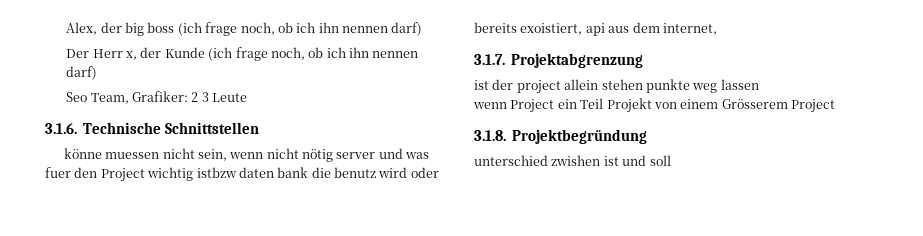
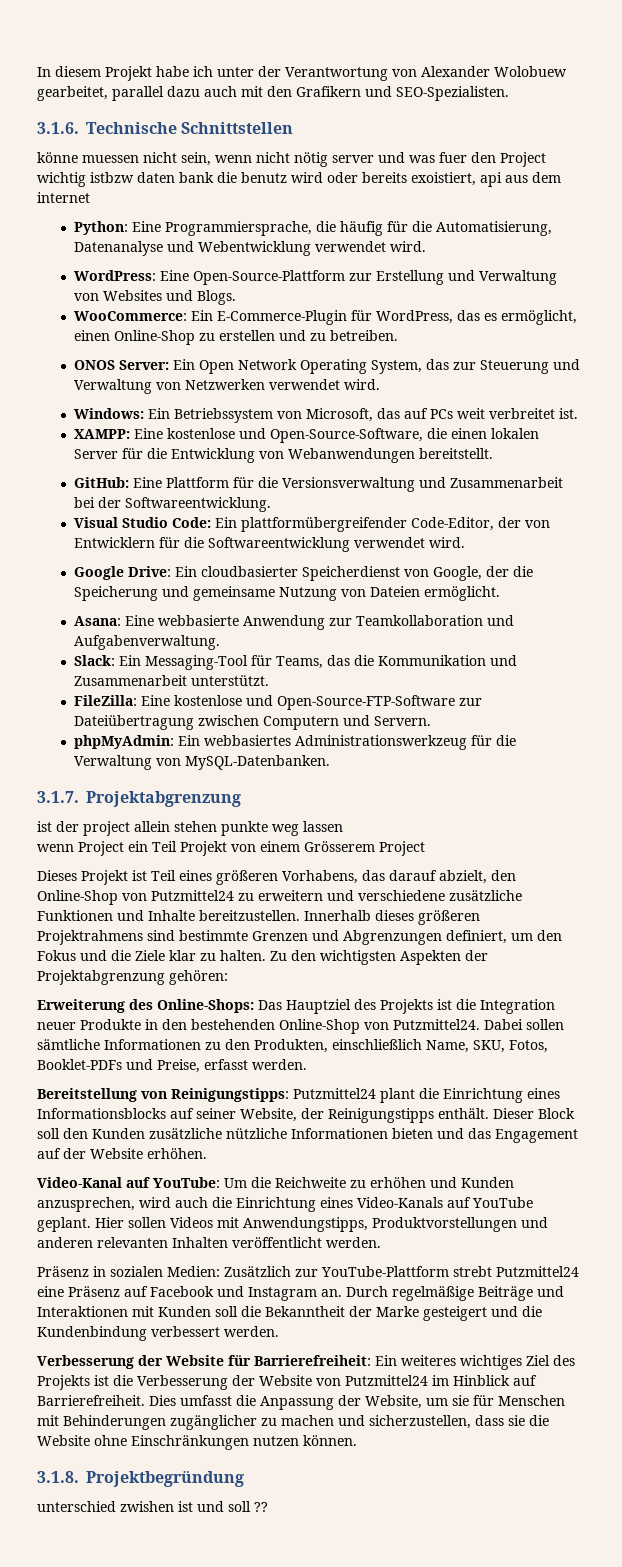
- Alex, der big boss (ich frage noch, ob ich ihn nennen darf)
- Der Herr x, der Kunde (ich frage noch, ob ich ihn nennen darf)
- Seo Team, Grafiker: 2 3 Leute
+ In diesem Projekt habe ich unter der Verantwortung von Alexander Wolobuew gearbeitet, parallel dazu auch mit den Grafikern und SEO-Spezialisten.
- könne muessen nicht sein, wenn nicht nötig server und was fuer den Project wichtig istbzw daten bank die benutz wird oder bereits exoistiert, api aus dem internet,
+ könne muessen nicht sein, wenn nicht nötig server und was fuer den Project wichtig istbzw daten bank die benutz wird oder bereits exoistiert, api aus dem internet
+ Python: Eine Programmiersprache, die häufig für die Automatisierung, Datenanalyse und Webentwicklung verwendet wird.
+ WordPress: Eine Open-Source-Plattform zur Erstellung und Verwaltung von Websites und Blogs.
+ WooCommerce: Ein E-Commerce-Plugin für WordPress, das es ermöglicht, einen Online-Shop zu erstellen und zu betreiben.
+ ONOS Server: Ein Open Network Operating System, das zur Steuerung und Verwaltung von Netzwerken verwendet wird.
+ Windows: Ein Betriebssystem von Microsoft, das auf PCs weit verbreitet ist.
+ XAMPP: Eine kostenlose und Open-Source-Software, die einen lokalen Server für die Entwicklung von Webanwendungen bereitstellt.
+ GitHub: Eine Plattform für die Versionsverwaltung und Zusammenarbeit bei der Softwareentwicklung.
+ Visual Studio Code: Ein plattformübergreifender Code-Editor, der von Entwicklern für die Softwareentwicklung verwendet wird.
+ Google Drive: Ein cloudbasierter Speicherdienst von Google, der die Speicherung und gemeinsame Nutzung von Dateien ermöglicht.
+ Asana: Eine webbasierte Anwendung zur Teamkollaboration und Aufgabenverwaltung.
+ Slack: Ein Messaging-Tool für Teams, das die Kommunikation und Zusammenarbeit unterstützt.
+ FileZilla: Eine kostenlose und Open-Source-FTP-Software zur Dateiübertragung zwischen Computern und Servern.
+ phpMyAdmin: Ein webbasiertes Administrationswerkzeug für die Verwaltung von MySQL-Datenbanken.
+ Dieses Projekt ist Teil eines größeren Vorhabens, das darauf abzielt, den Online-Shop von Putzmittel24 zu erweitern und verschiedene zusätzliche Funktionen und Inhalte bereitzustellen. Innerhalb dieses größeren Projektrahmens sind bestimmte Grenzen und Abgrenzungen definiert, um den Fokus und die Ziele klar zu halten. Zu den wichtigsten Aspekten der Projektabgrenzung gehören:
+ Erweiterung des Online-Shops: Das Hauptziel des Projekts ist die Integration neuer Produkte in den bestehenden Online-Shop von Putzmittel24. Dabei sollen sämtliche Informationen zu den Produkten, einschließlich Name, SKU, Fotos, Booklet-PDFs und Preise, erfasst werden.
+ Bereitstellung von Reinigungstipps: Putzmittel24 plant die Einrichtung eines Informationsblocks auf seiner Website, der Reinigungstipps enthält. Dieser Block soll den Kunden zusätzliche nützliche Informationen bieten und das Engagement auf der Website erhöhen.
+ Video-Kanal auf YouTube: Um die Reichweite zu erhöhen und Kunden anzusprechen, wird auch die Einrichtung eines Video-Kanals auf YouTube geplant. Hier sollen Videos mit Anwendungstipps, Produktvorstellungen und anderen relevanten Inhalten veröffentlicht werden.
+ Präsenz in sozialen Medien: Zusätzlich zur YouTube-Plattform strebt Putzmittel24 eine Präsenz auf Facebook und Instagram an. Durch regelmäßige Beiträge und Interaktionen mit Kunden soll die Bekanntheit der Marke gesteigert und die Kundenbindung verbessert werden.
+ Verbesserung der Website für Barrierefreiheit: Ein weiteres wichtiges Ziel des Projekts ist die Verbesserung der Website von Putzmittel24 im Hinblick auf Barrierefreiheit. Dies umfasst die Anpassung der Website, um sie für Menschen mit Behinderungen zugänglicher zu machen und sicherzustellen, dass sie die Website ohne Einschränkungen nutzen können.
- unterschied zwishen ist und soll
+ unterschied zwishen ist und soll ??

